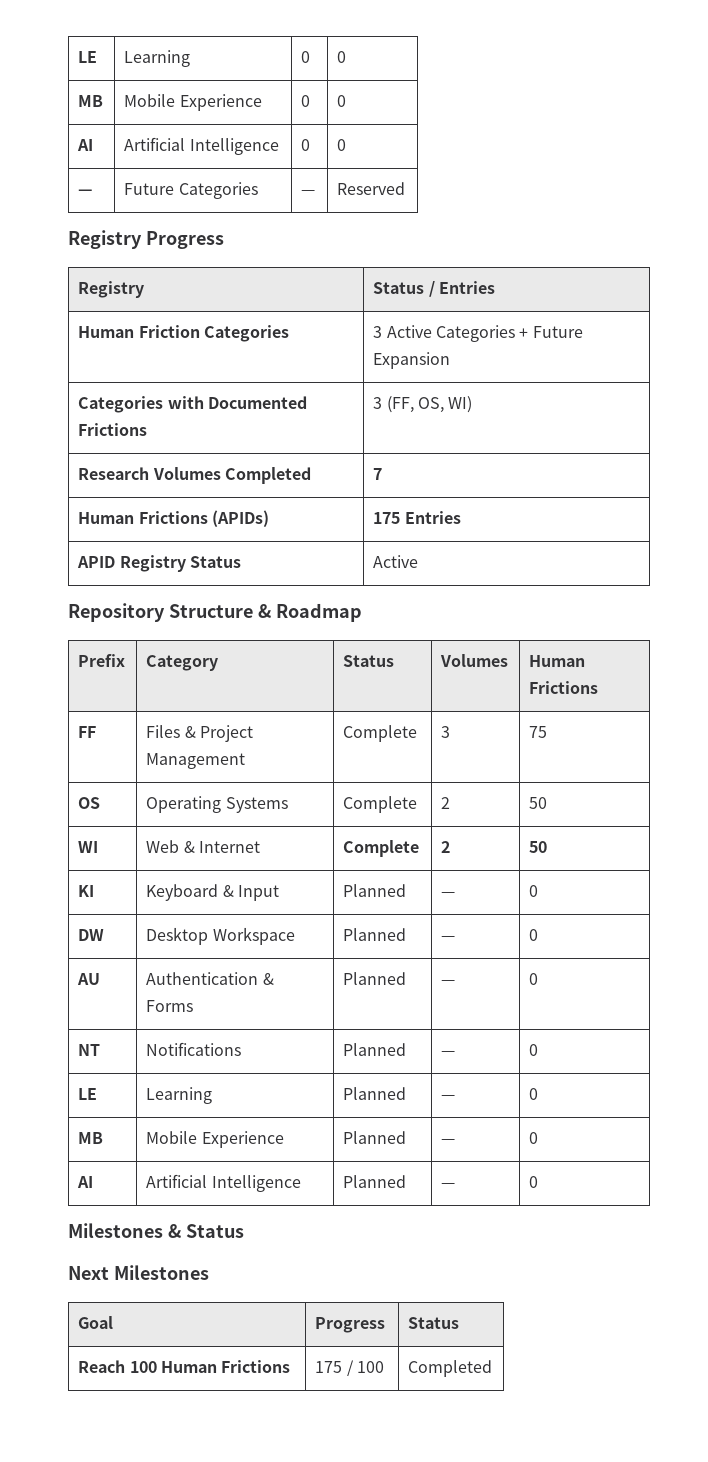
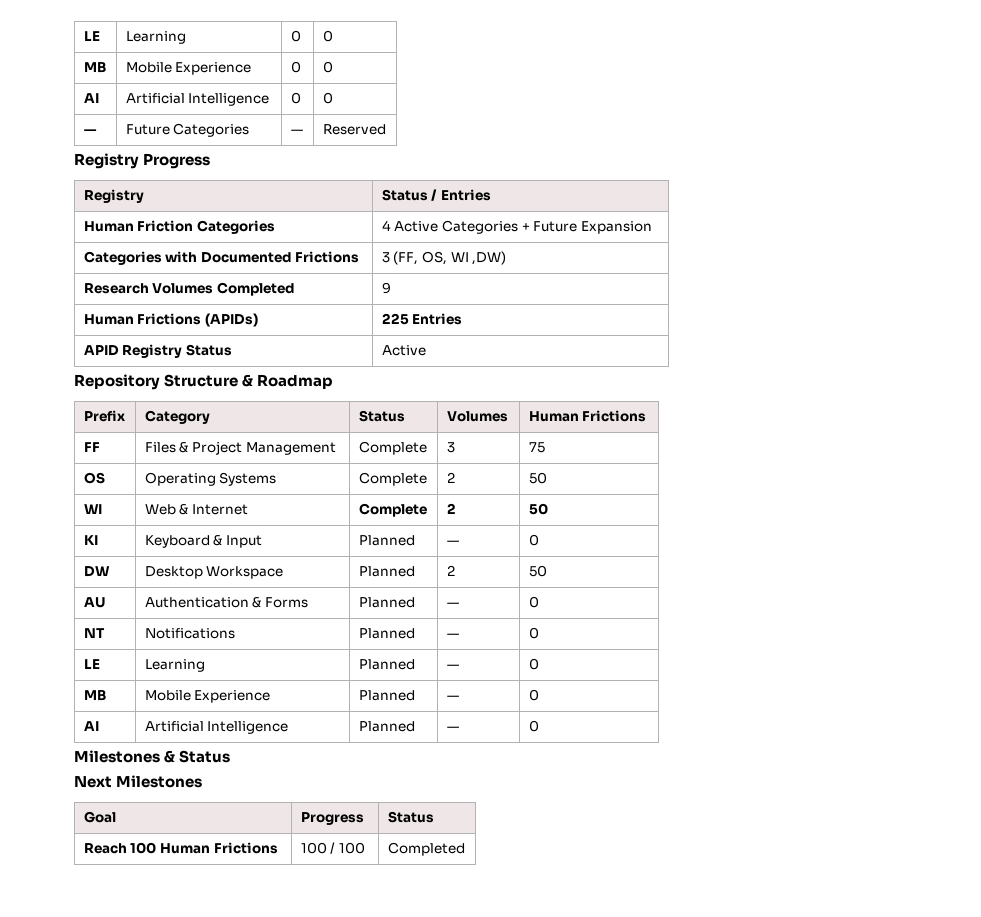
- Human Friction Categories | 3 Active Categories + Future Expansion
+ Human Friction Categories | 4 Active Categories + Future Expansion
- Categories with Documented Frictions | 3 (FF, OS, WI)
+ Categories with Documented Frictions | 3 (FF, OS, WI ,DW)
- Research Volumes Completed | 7
+ Research Volumes Completed | 9
- Human Frictions (APIDs) | 175 Entries
+ Human Frictions (APIDs) | 225 Entries
- DW | Desktop Workspace | Planned | — | 0
+ DW | Desktop Workspace | Planned | 2 | 50
- Reach 100 Human Frictions | 175 / 100 | Completed
+ Reach 100 Human Frictions | 100 / 100 | Completed

